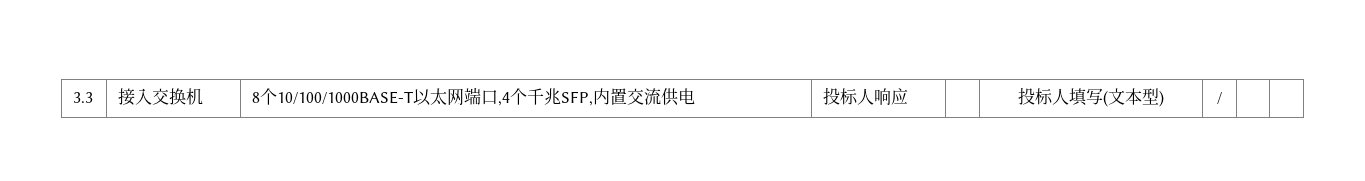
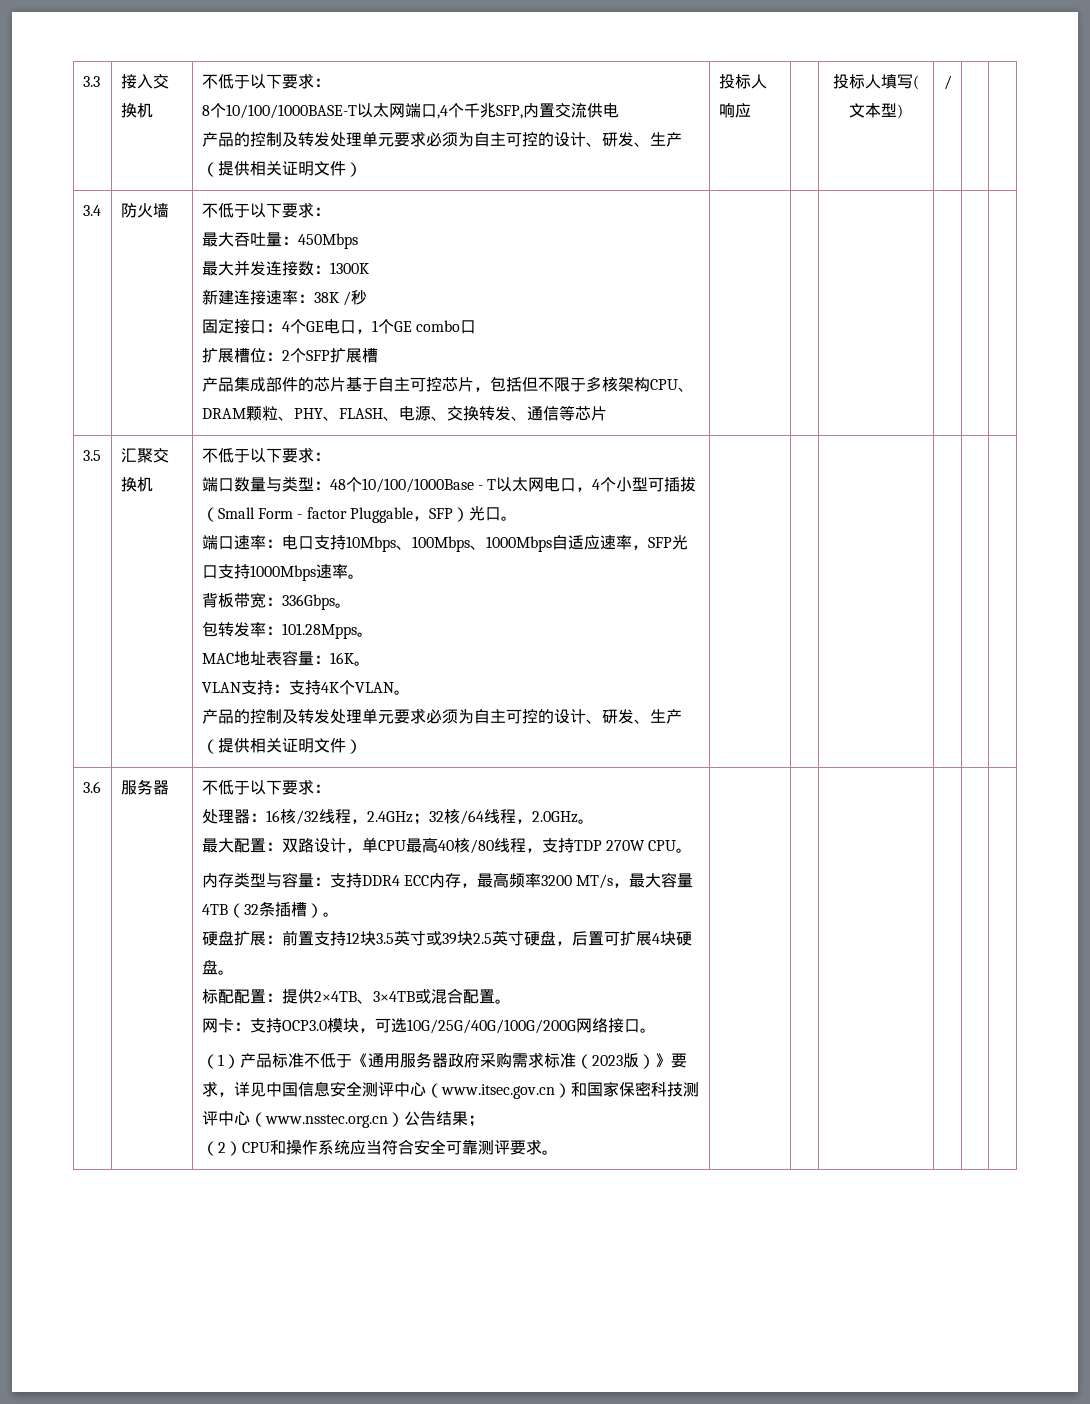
- 接入交换机
+ 接入交换机 | 不低于以下要求：
  8个10/100/1000BASE-T以太网端口,4个千兆SFP,内置交流供电
+ 产品的控制及转发处理单元要求必须为自主可控的设计、研发、生产（提供相关证明文件）
+ 3.4 | 防火墙 | 不低于以下要求：
+ 最大吞吐量：450Mbps
+ 最大并发连接数：1300K
+ 新建连接速率：38K /秒
+ 固定接口：4个GE电口，1个GE combo口
+ 扩展槽位：2个SFP扩展槽
+ 产品集成部件的芯片基于自主可控芯片，包括但不限于多核架构CPU、DRAM颗粒、PHY、FLASH、电源、交换转发、通信等芯片 | | | | | |
+ 3.5 | 汇聚交换机 | 不低于以下要求：
+ 端口数量与类型：48个10/100/1000Base - T以太网电口，4个小型可插拔（Small Form - factor Pluggable，SFP）光口。
+ 端口速率：电口支持10Mbps、100Mbps、1000Mbps自适应速率，SFP光口支持1000Mbps速率。
+ 背板带宽：336Gbps。
+ 包转发率：101.28Mpps。
+ MAC地址表容量：16K。
+ VLAN支持：支持4K个VLAN。
+ 产品的控制及转发处理单元要求必须为自主可控的设计、研发、生产（提供相关证明文件） | | | | | |
+ 3.6 | 服务器 | 不低于以下要求：
+ 处理器：16核/32线程，2.4GHz；32核/64线程，2.0GHz。
+ 最大配置：双路设计，单CPU最高40核/80线程，支持TDP 270W CPU。
+ 内存类型与容量：支持DDR4 ECC内存，最高频率3200 MT/s，最大容量4TB（32条插槽）。
+ 硬盘扩展：前置支持12块3.5英寸或39块2.5英寸硬盘，后置可扩展4块硬盘。
+ 标配配置：提供2×4TB、3×4TB或混合配置。
+ 网卡：支持OCP3.0模块，可选10G/25G/40G/100G/200G网络接口。
+ （1）产品标准不低于《通用服务器政府采购需求标准（2023版）》要求，详见中国信息安全测评中心（www.itsec.gov.cn）和国家保密科技测评中心（www.nsstec.org.cn）公告结果；
+ （2）CPU和操作系统应当符合安全可靠测评要求。

